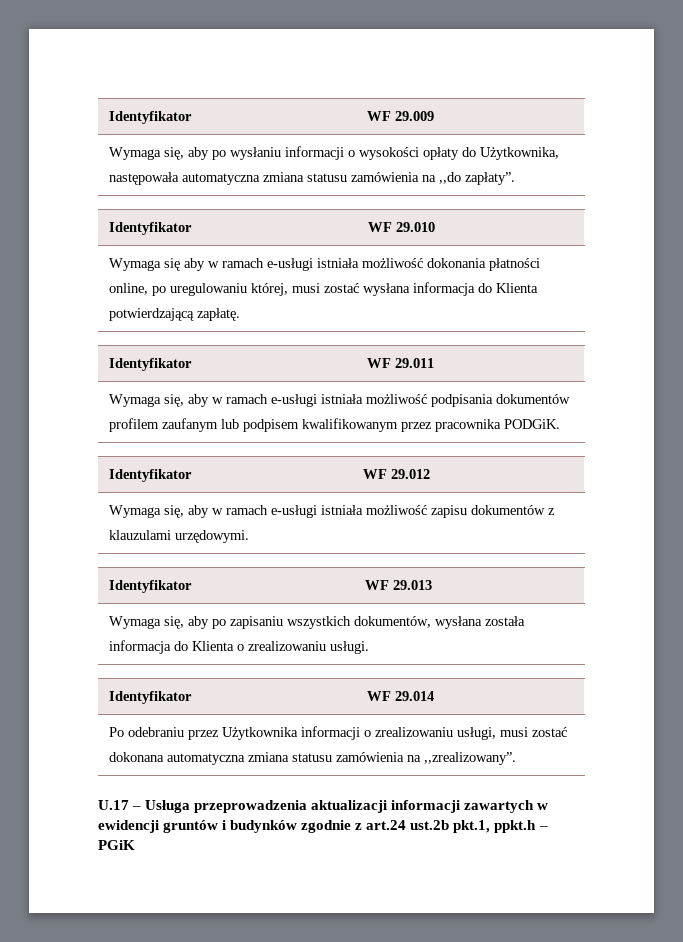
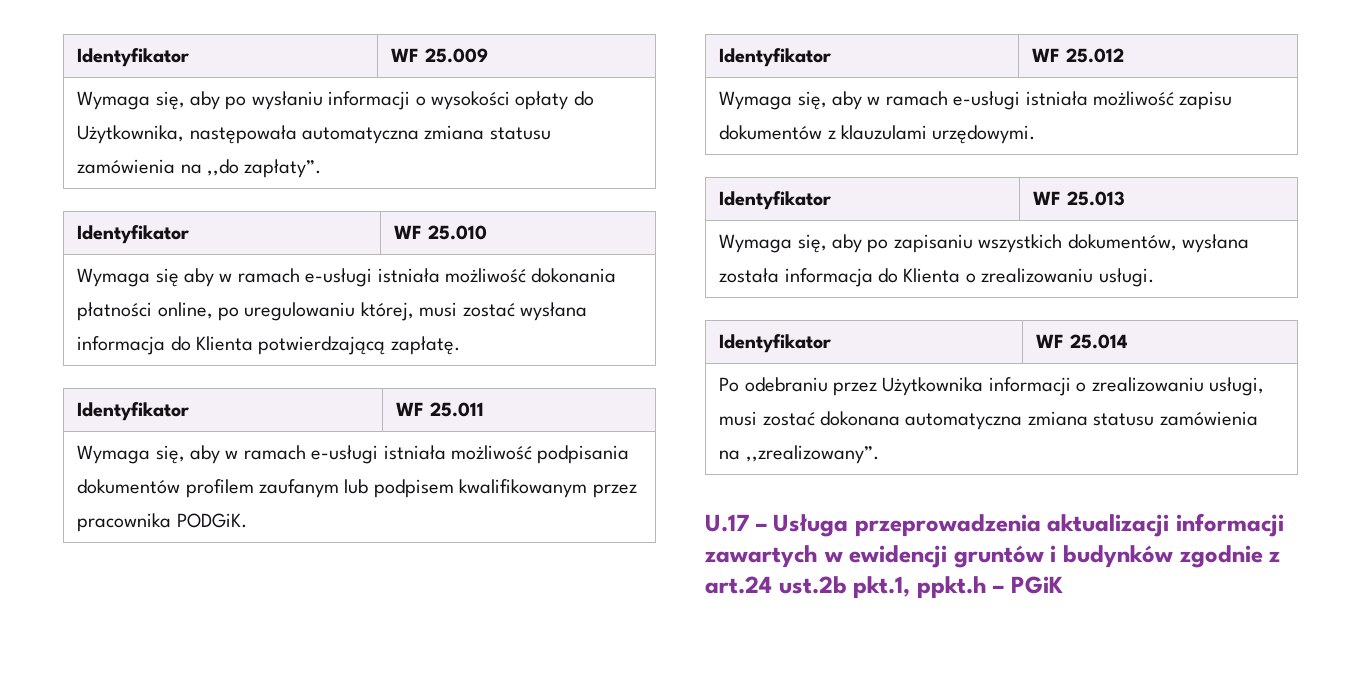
- Identyfikator | WF 29.009
+ Identyfikator | WF 25.009
- Identyfikator | WF 29.010
+ Identyfikator | WF 25.010
- Identyfikator | WF 29.011
+ Identyfikator | WF 25.011
- Identyfikator | WF 29.012
+ Identyfikator | WF 25.012
- Identyfikator | WF 29.013
+ Identyfikator | WF 25.013
- Identyfikator | WF 29.014
+ Identyfikator | WF 25.014

